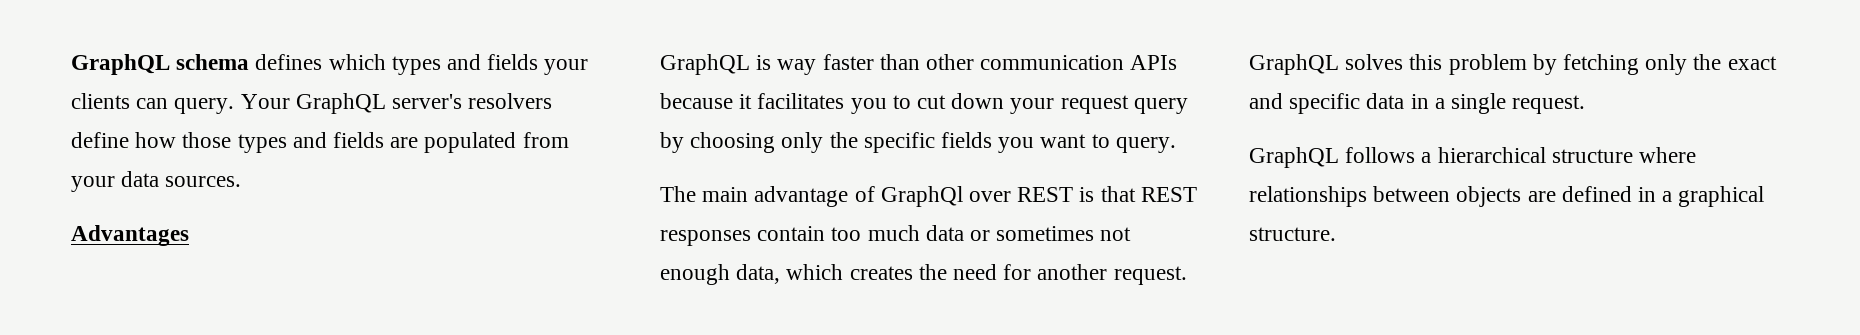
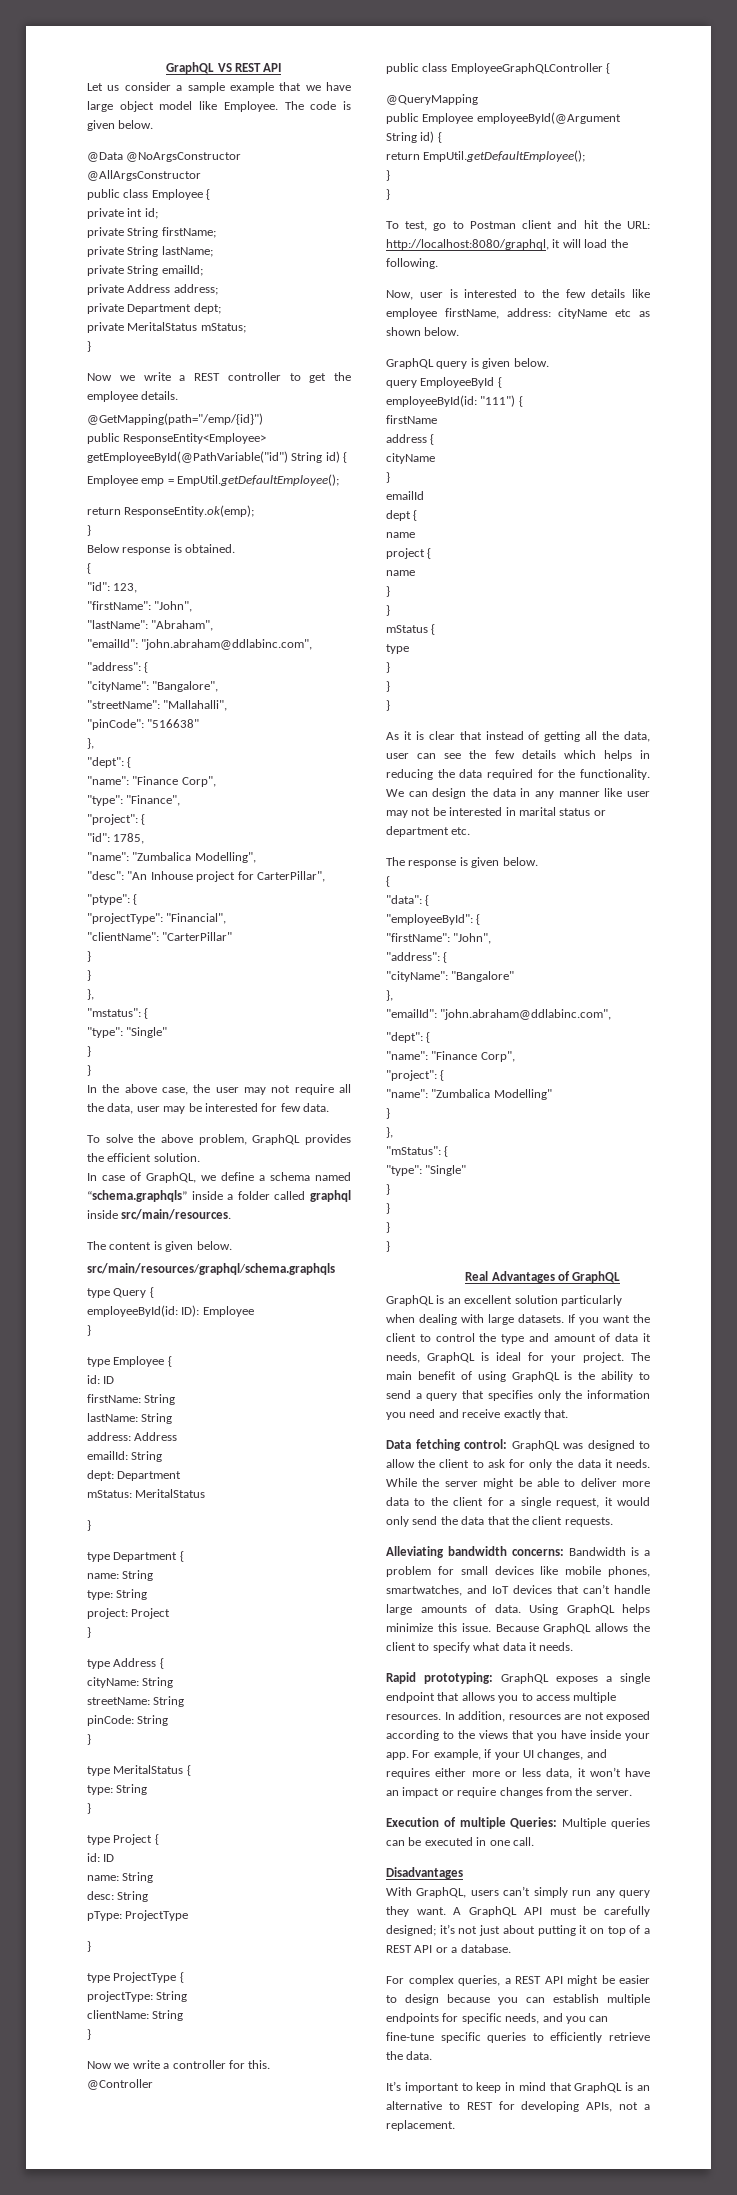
- GraphQL schema defines which types and fields your clients can query. Your GraphQL server's resolvers define how those types and fields are populated from your data sources.
- Advantages
- GraphQL is way faster than other communication APIs because it facilitates you to cut down your request query by choosing only the specific fields you want to query.
- The main advantage of GraphQl over REST is that REST responses contain too much data or sometimes not enough data, which creates the need for another request. GraphQL solves this problem by fetching only the exact and specific data in a single request.
- GraphQL follows a hierarchical structure where relationships between objects are defined in a graphical structure.
+ GraphQL VS REST API
+ Let us consider a sample example that we have large object model like Employee. The code is given below.
+ @Data @NoArgsConstructor @AllArgsConstructor
+ public class Employee {
+ private int id;
+ private String firstName;
+ private String lastName;
+ private String emailId;
+ private Address address;
+ private Department dept;
+ private MeritalStatus mStatus;
+ }
+ Now we write a REST controller to get the employee details.
+ @GetMapping(path="/emp/{id}")
+ public ResponseEntity<Employee> getEmployeeById(@PathVariable("id") String id) {
+ Employee emp = EmpUtil.getDefaultEmployee();
+ return ResponseEntity.ok(emp);
+ }
+ Below response is obtained.
+ {
+ "id": 123,
+ "firstName": "John",
+ "lastName": "Abraham",
+ "emailId": "john.abraham@ddlabinc.com",
+ "address": {
+ "cityName": "Bangalore",
+ "streetName": "Mallahalli",
+ "pinCode": "516638"
+ },
+ "dept": {
+ "name": "Finance Corp",
+ "type": "Finance",
+ "project": {
+ "id": 1785,
+ "name": "Zumbalica Modelling",
+ "desc": "An Inhouse project for CarterPillar",
+ "ptype": {
+ "projectType": "Financial",
+ "clientName": "CarterPillar"
+ }
+ }
+ },
+ "mstatus": {
+ "type": "Single"
+ }
+ }
+ In the above case, the user may not require all the data, user may be interested for few data.
+ To solve the above problem, GraphQL provides the efficient solution.
+ In case of GraphQL, we define a schema named “schema.graphqls” inside a folder called graphql inside src/main/resources.
+ The content is given below.
+ src/main/resources/graphql/schema.graphqls
+ type Query {
+ employeeById(id: ID): Employee
+ }
+ type Employee {
+ id: ID
+ firstName: String
+ lastName: String
+ address: Address
+ emailId: String
+ dept: Department
+ mStatus: MeritalStatus
+ }
+ type Department {
+ name: String
+ type: String
+ project: Project
+ }
+ type Address {
+ cityName: String
+ streetName: String
+ pinCode: String
+ }
+ type MeritalStatus {
+ type: String
+ }
+ type Project {
+ id: ID
+ name: String
+ desc: String
+ pType: ProjectType
+ }
+ type ProjectType {
+ projectType: String
+ clientName: String
+ }
+ Now we write a controller for this.
+ @Controller
+ public class EmployeeGraphQLController {
+ @QueryMapping
+ public Employee employeeById(@Argument String id) {
+ return EmpUtil.getDefaultEmployee();
+ }
+ }
+ To test, go to Postman client and hit the URL: http://localhost:8080/graphql, it will load the following.
+ Now, user is interested to the few details like employee firstName, address: cityName etc as shown below.
+ GraphQL query is given below.
+ query EmployeeById {
+ employeeById(id: "111") {
+ firstName
+ address {
+ cityName
+ }
+ emailId
+ dept {
+ name
+ project {
+ name
+ }
+ }
+ mStatus {
+ type
+ }
+ }
+ }
+ As it is clear that instead of getting all the data, user can see the few details which helps in reducing the data required for the functionality. We can design the data in any manner like user may not be interested in marital status or department etc.
+ The response is given below.
+ {
+ "data": {
+ "employeeById": {
+ "firstName": "John",
+ "address": {
+ "cityName": "Bangalore"
+ },
+ "emailId": "john.abraham@ddlabinc.com",
+ "dept": {
+ "name": "Finance Corp",
+ "project": {
+ "name": "Zumbalica Modelling"
+ }
+ },
+ "mStatus": {
+ "type": "Single"
+ }
+ }
+ }
+ }
+ Real Advantages of GraphQL
+ GraphQL is an excellent solution particularly when dealing with large datasets. If you want the client to control the type and amount of data it needs, GraphQL is ideal for your project. The main benefit of using GraphQL is the ability to send a query that specifies only the information you need and receive exactly that.
+ Data fetching control: GraphQL was designed to allow the client to ask for only the data it needs. While the server might be able to deliver more data to the client for a single request, it would only send the data that the client requests.
+ Alleviating bandwidth concerns: Bandwidth is a problem for small devices like mobile phones, smartwatches, and IoT devices that can’t handle large amounts of data. Using GraphQL helps minimize this issue. Because GraphQL allows the client to specify what data it needs.
+ Rapid prototyping: GraphQL exposes a single endpoint that allows you to access multiple resources. In addition, resources are not exposed according to the views that you have inside your app. For example, if your UI changes, and requires either more or less data, it won’t have an impact or require changes from the server.
+ Execution of multiple Queries: Multiple queries can be executed in one call.
+ Disadvantages
+ With GraphQL, users can’t simply run any query they want. A GraphQL API must be carefully designed; it’s not just about putting it on top of a REST API or a database.
+ For complex queries, a REST API might be easier to design because you can establish multiple endpoints for specific needs, and you can fine-tune specific queries to efficiently retrieve the data.
+ It’s important to keep in mind that GraphQL is an alternative to REST for developing APIs, not a replacement.

